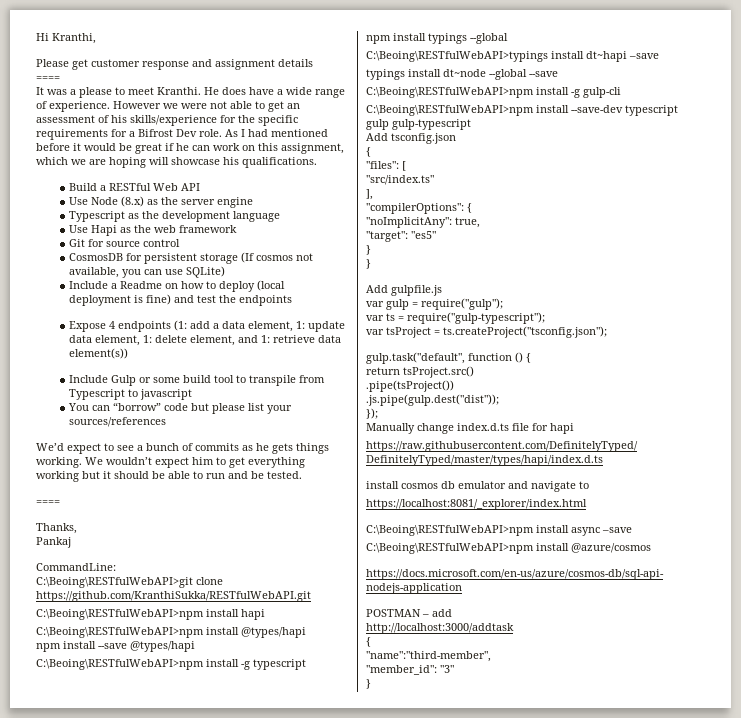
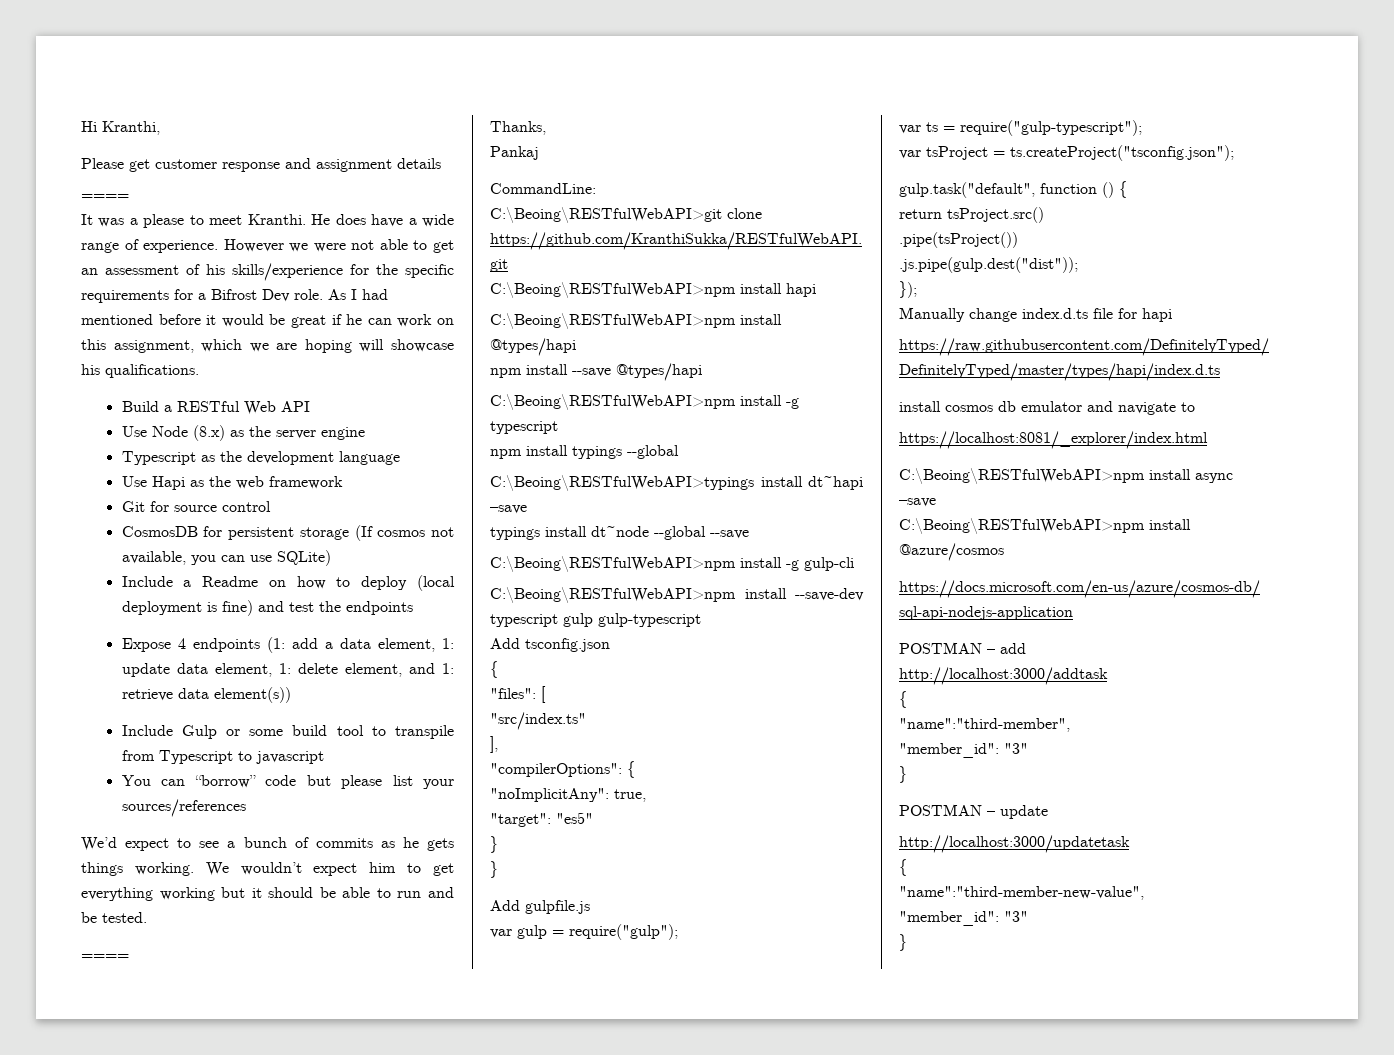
+ POSTMAN – update
+ http://localhost:3000/updatetask
+ {
+ "name":"third-member-new-value",
+ "member_id": "3"
+ }

